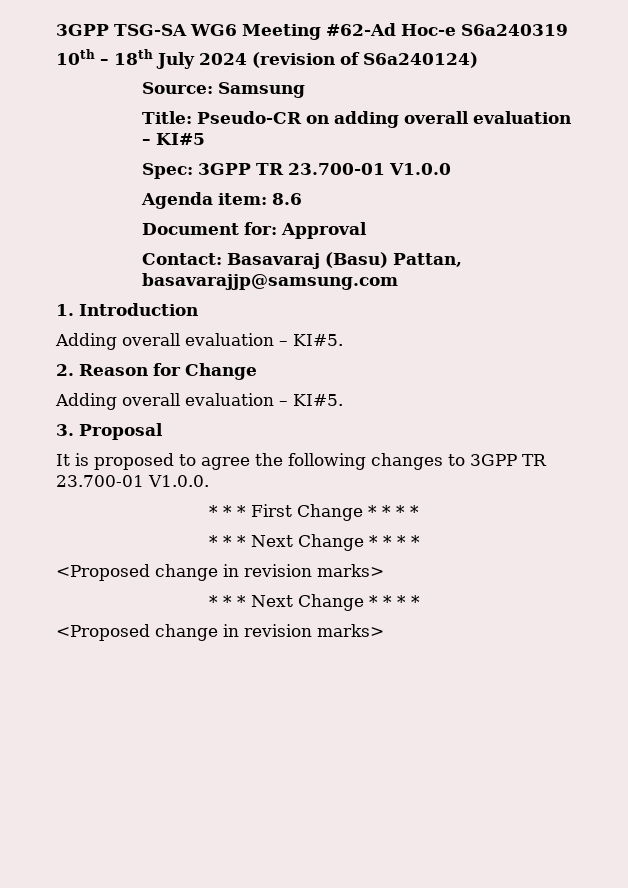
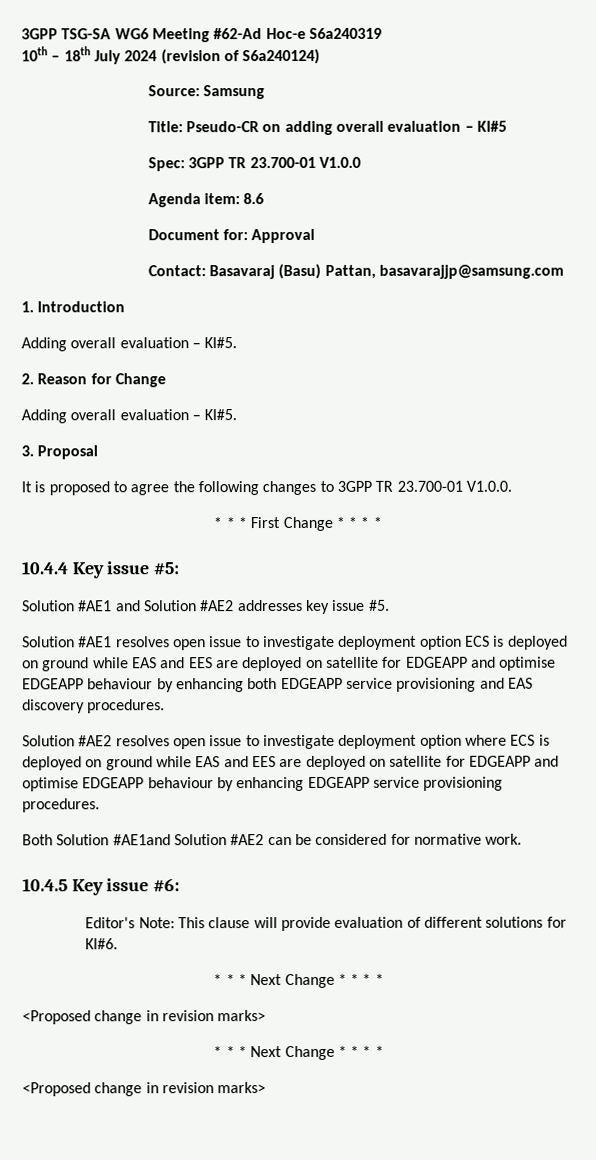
+ 10.4.4 Key issue #5:
+ Solution #AE1 and Solution #AE2 addresses key issue #5.
+ Solution #AE1 resolves open issue to investigate deployment option ECS is deployed on ground while EAS and EES are deployed on satellite for EDGEAPP and optimise EDGEAPP behaviour by enhancing both EDGEAPP service provisioning and EAS discovery procedures.
+ Solution #AE2 resolves open issue to investigate deployment option where ECS is deployed on ground while EAS and EES are deployed on satellite for EDGEAPP and optimise EDGEAPP behaviour by enhancing EDGEAPP service provisioning procedures.
+ Both Solution #AE1and Solution #AE2 can be considered for normative work.
+ 10.4.5 Key issue #6:
+ Editor's Note: This clause will provide evaluation of different solutions for KI#6.

